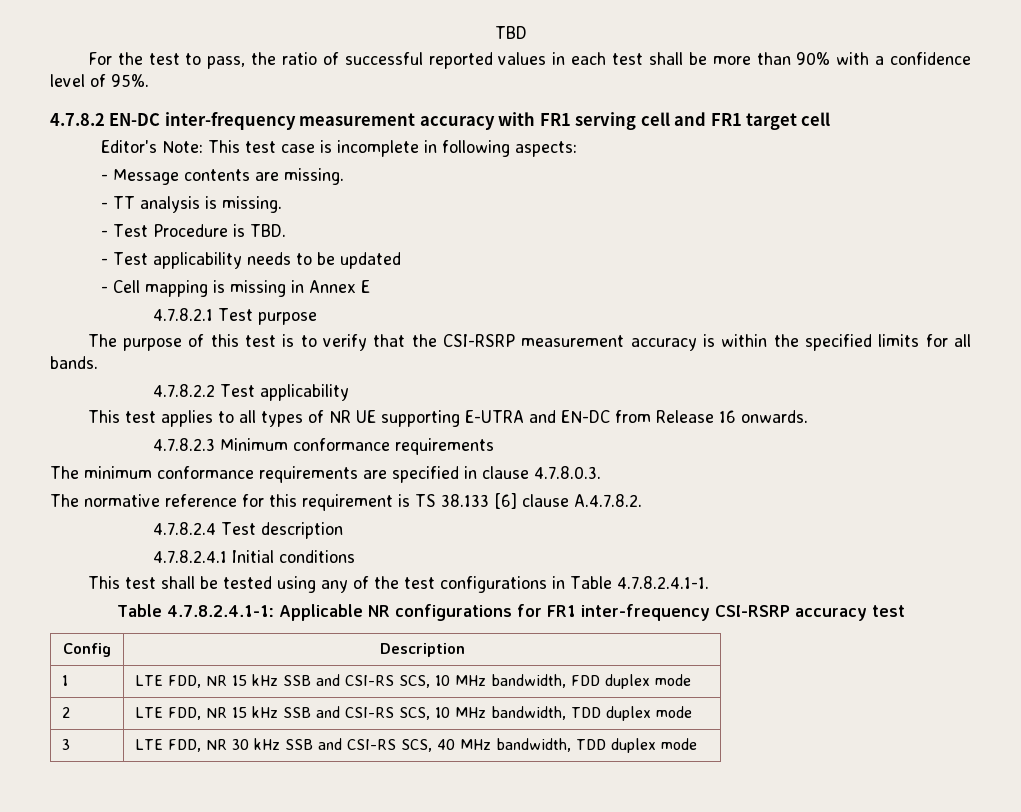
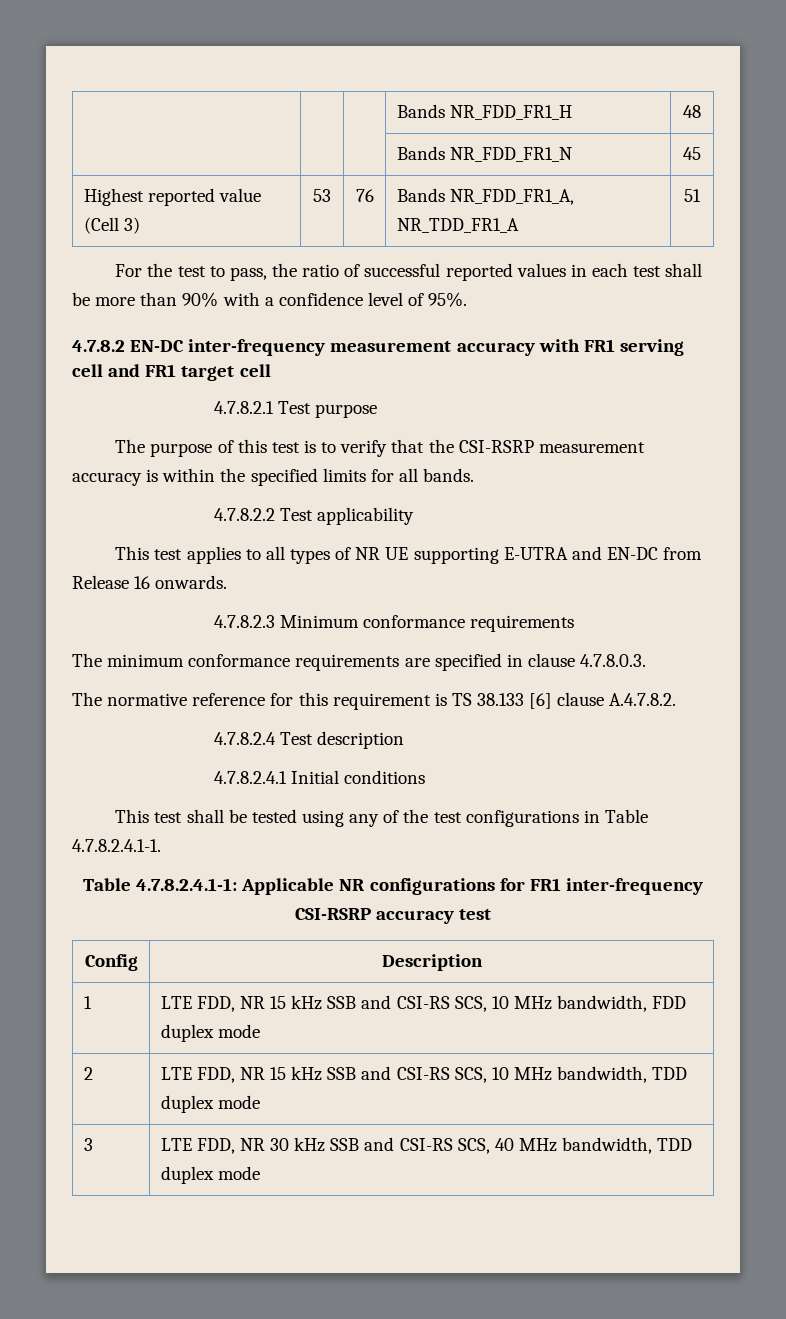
- TBD
+ | | | Bands NR_FDD_FR1_H | 48
+ | | | Bands NR_FDD_FR1_N | 45
+ Highest reported value (Cell 3) | 53 | 76 | Bands NR_FDD_FR1_A, NR_TDD_FR1_A | 51
- Editor's Note: This test case is incomplete in following aspects:
- - Message contents are missing.
- - TT analysis is missing.
- - Test Procedure is TBD.
- - Test applicability needs to be updated
- - Cell mapping is missing in Annex E

